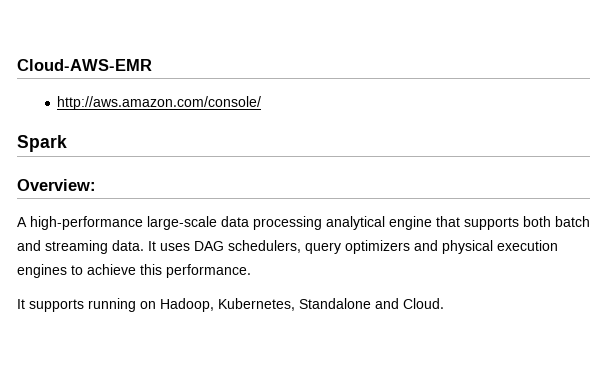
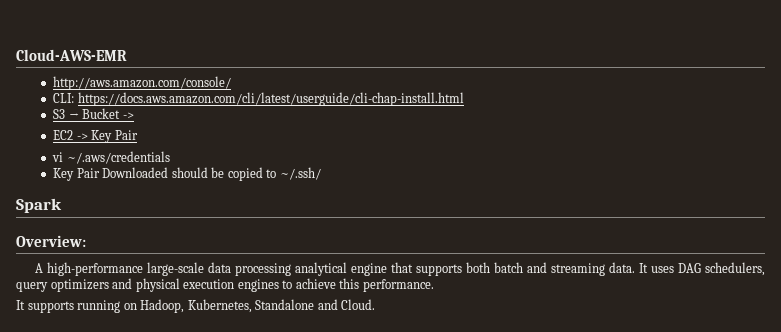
+ CLI: https://docs.aws.amazon.com/cli/latest/userguide/cli-chap-install.html
+ S3 → Bucket ->
+ EC2 -> Key Pair
+ vi ~/.aws/credentials
+ Key Pair Downloaded should be copied to ~/.ssh/

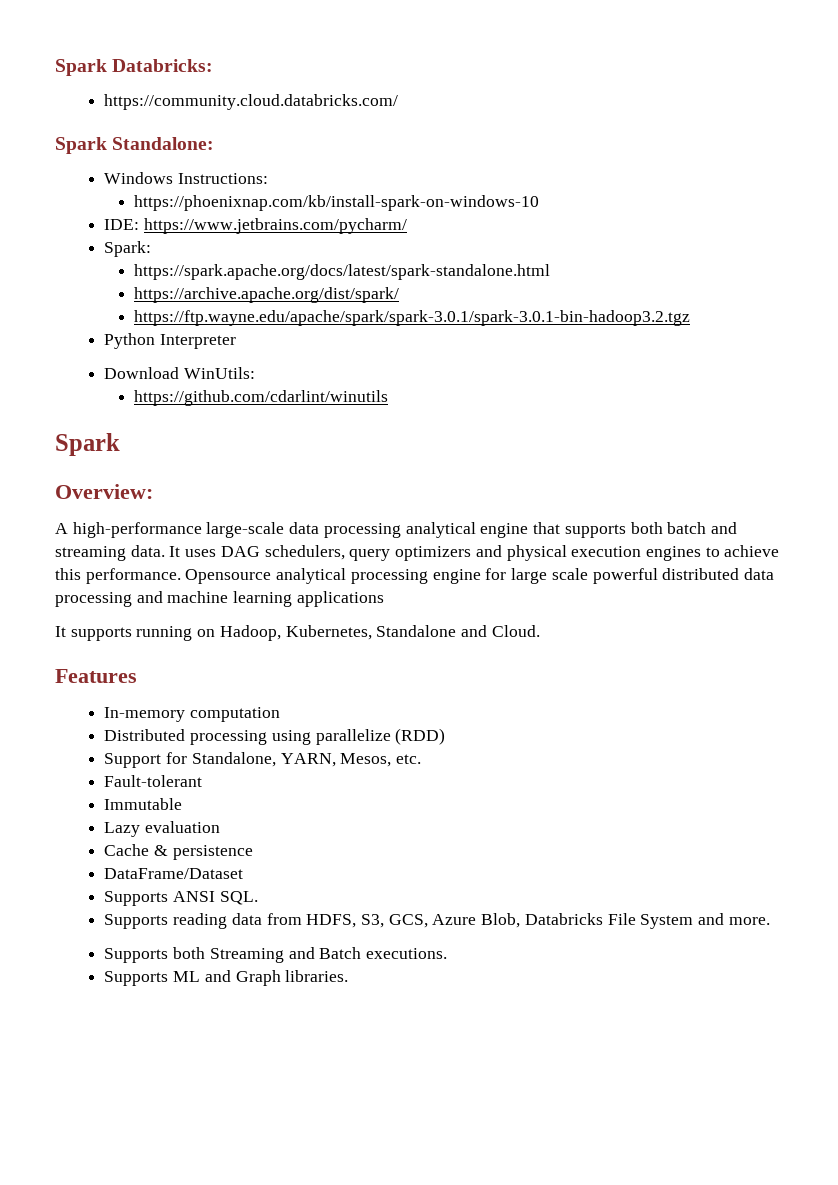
- Cloud-AWS-EMR
- http://aws.amazon.com/console/
- CLI: https://docs.aws.amazon.com/cli/latest/userguide/cli-chap-install.html
- S3 → Bucket ->
- EC2 -> Key Pair
- vi ~/.aws/credentials
- Key Pair Downloaded should be copied to ~/.ssh/
+ Spark Databricks:
+ https://community.cloud.databricks.com/
+ Spark Standalone:
+ Windows Instructions:
+ https://phoenixnap.com/kb/install-spark-on-windows-10
+ IDE: https://www.jetbrains.com/pycharm/
+ Spark:
+ https://spark.apache.org/docs/latest/spark-standalone.html
+ https://archive.apache.org/dist/spark/
+ https://ftp.wayne.edu/apache/spark/spark-3.0.1/spark-3.0.1-bin-hadoop3.2.tgz
+ Python Interpreter
+ Download WinUtils:
+ https://github.com/cdarlint/winutils
+ Opensource analytical processing engine for large scale powerful distributed data processing and machine learning applications
+ Features
+ In-memory computation
+ Distributed processing using parallelize (RDD)
+ Support for Standalone, YARN, Mesos, etc.
+ Fault-tolerant
+ Immutable
+ Lazy evaluation
+ Cache & persistence
+ DataFrame/Dataset
+ Supports ANSI SQL.
+ Supports reading data from HDFS, S3, GCS, Azure Blob, Databricks File System and more.
+ Supports both Streaming and Batch executions.
+ Supports ML and Graph libraries.

